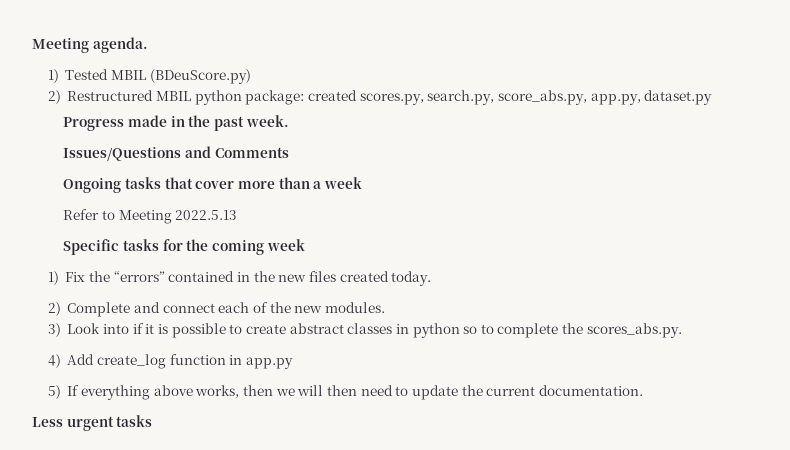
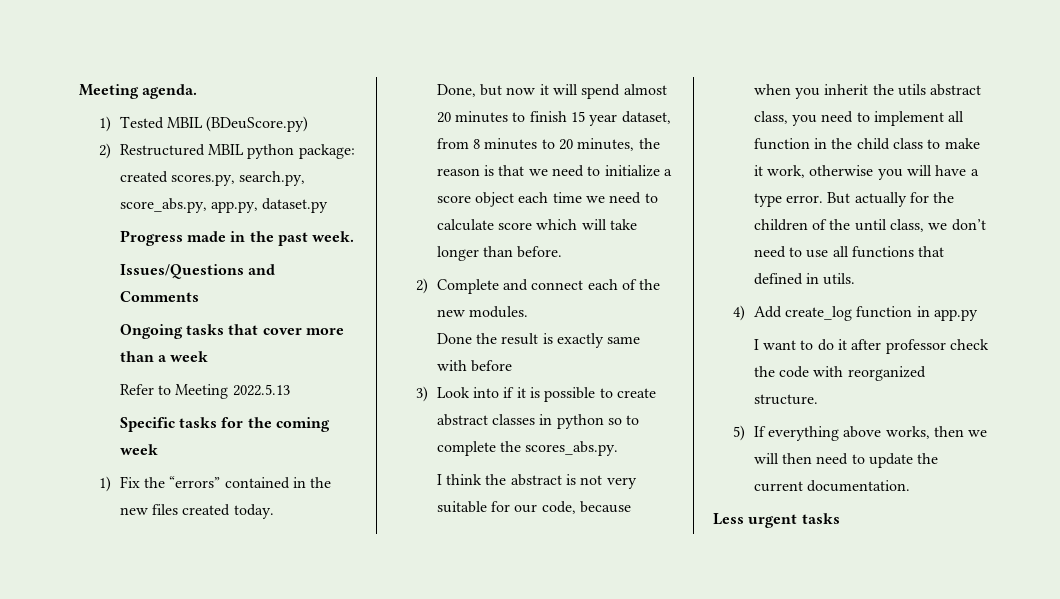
+ Done, but now it will spend almost 20 minutes to finish 15 year dataset, from 8 minutes to 20 minutes, the reason is that we need to initialize a score object each time we need to calculate score which will take longer than before.
+ Done the result is exactly same with before
+ I think the abstract is not very suitable for our code, because when you inherit the utils abstract class, you need to implement all function in the child class to make it work, otherwise you will have a type error. But actually for the children of the until class, we don’t need to use all functions that defined in utils.
+ I want to do it after professor check the code with reorganized structure.

